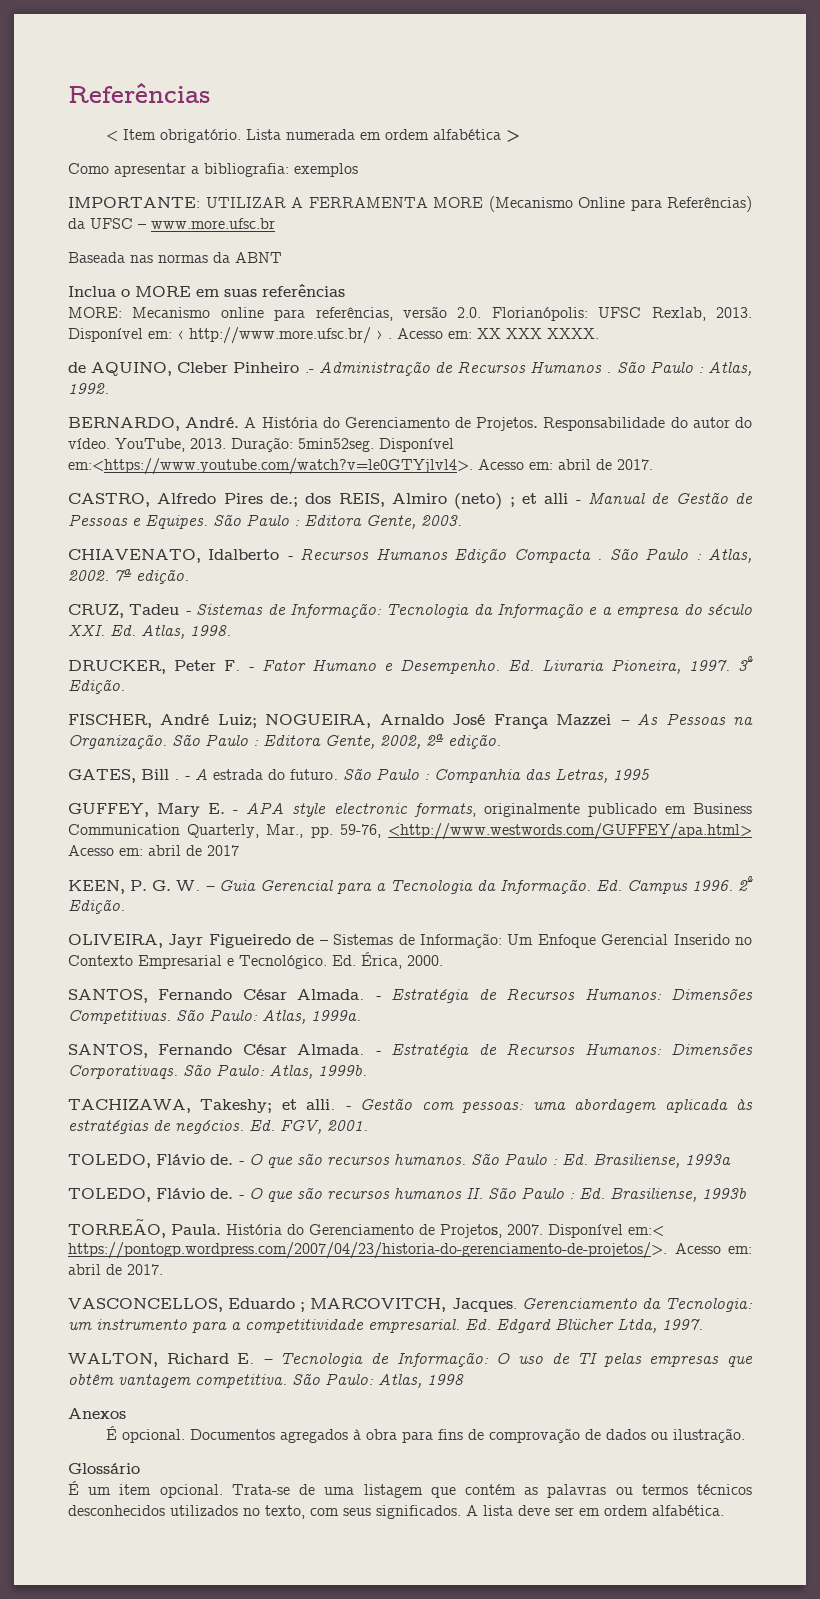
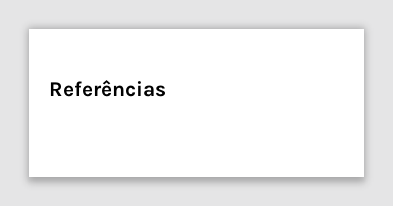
- < Item obrigatório. Lista numerada em ordem alfabética >
- Como apresentar a bibliografia: exemplos
- IMPORTANTE: UTILIZAR A FERRAMENTA MORE (Mecanismo Online para Referências) da UFSC – www.more.ufsc.br
- Baseada nas normas da ABNT
- Inclua o MORE em suas referências
- MORE: Mecanismo online para referências, versão 2.0. Florianópolis: UFSC Rexlab, 2013. Disponível em: ‹ http://www.more.ufsc.br/ › . Acesso em: XX XXX XXXX.
- de AQUINO, Cleber Pinheiro .- Administração de Recursos Humanos . São Paulo : Atlas, 1992.
- BERNARDO, André. A História do Gerenciamento de Projetos. Responsabilidade do autor do vídeo. YouTube, 2013. Duração: 5min52seg. Disponível em:<https://www.youtube.com/watch?v=le0GTYjlvl4>. Acesso em: abril de 2017.
- CASTRO, Alfredo Pires de.; dos REIS, Almiro (neto) ; et alli - Manual de Gestão de Pessoas e Equipes. São Paulo : Editora Gente, 2003.
- CHIAVENATO, Idalberto - Recursos Humanos Edição Compacta . São Paulo : Atlas, 2002. 7ª edição.
- CRUZ, Tadeu - Sistemas de Informação: Tecnologia da Informação e a empresa do século XXI. Ed. Atlas, 1998.
- DRUCKER, Peter F. - Fator Humano e Desempenho. Ed. Livraria Pioneira, 1997. 3ª Edição.
- FISCHER, André Luiz; NOGUEIRA, Arnaldo José França Mazzei – As Pessoas na Organização. São Paulo : Editora Gente, 2002, 2ª edição.
- GATES, Bill . - A estrada do futuro. São Paulo : Companhia das Letras, 1995
- GUFFEY, Mary E. - APA style electronic formats, originalmente publicado em Business Communication Quarterly, Mar., pp. 59-76, <http://www.westwords.com/GUFFEY/apa.html> Acesso em: abril de 2017
- KEEN, P. G. W. – Guia Gerencial para a Tecnologia da Informação. Ed. Campus 1996. 2ª Edição.
- OLIVEIRA, Jayr Figueiredo de – Sistemas de Informação: Um Enfoque Gerencial Inserido no Contexto Empresarial e Tecnológico. Ed. Érica, 2000.
- SANTOS, Fernando César Almada. - Estratégia de Recursos Humanos: Dimensões Competitivas. São Paulo: Atlas, 1999a.
- SANTOS, Fernando César Almada. - Estratégia de Recursos Humanos: Dimensões Corporativaqs. São Paulo: Atlas, 1999b.
- TACHIZAWA, Takeshy; et alli. - Gestão com pessoas: uma abordagem aplicada às estratégias de negócios. Ed. FGV, 2001.
- TOLEDO, Flávio de. - O que são recursos humanos. São Paulo : Ed. Brasiliense, 1993a
- TOLEDO, Flávio de. - O que são recursos humanos II. São Paulo : Ed. Brasiliense, 1993b
- TORREÃO, Paula. História do Gerenciamento de Projetos, 2007. Disponível em:< https://pontogp.wordpress.com/2007/04/23/historia-do-gerenciamento-de-projetos/>. Acesso em: abril de 2017.
- VASCONCELLOS, Eduardo ; MARCOVITCH, Jacques. Gerenciamento da Tecnologia: um instrumento para a competitividade empresarial. Ed. Edgard Blücher Ltda, 1997.
- WALTON, Richard E. – Tecnologia de Informação: O uso de TI pelas empresas que obtêm vantagem competitiva. São Paulo: Atlas, 1998
- Anexos
- É opcional. Documentos agregados à obra para fins de comprovação de dados ou ilustração.
- Glossário
- É um item opcional. Trata-se de uma listagem que contém as palavras ou termos técnicos desconhecidos utilizados no texto, com seus significados. A lista deve ser em ordem alfabética.

